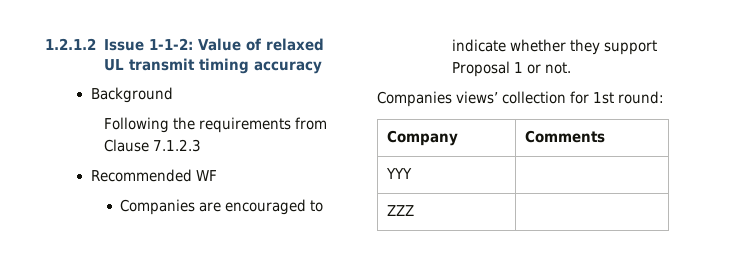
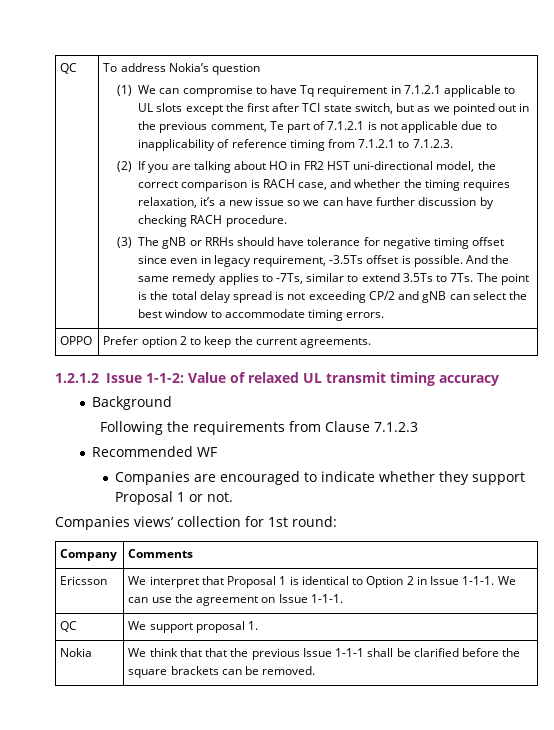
+ QC | To address Nokia’s question
+ (1) We can compromise to have Tq requirement in 7.1.2.1 applicable to UL slots except the first after TCI state switch, but as we pointed out in the previous comment, Te part of 7.1.2.1 is not applicable due to inapplicability of reference timing from 7.1.2.1 to 7.1.2.3.
+ (2) If you are talking about HO in FR2 HST uni-directional model, the correct comparison is RACH case, and whether the timing requires relaxation, it’s a new issue so we can have further discussion by checking RACH procedure.
+ (3) The gNB or RRHs should have tolerance for negative timing offset since even in legacy requirement, -3.5Ts offset is possible. And the same remedy applies to -7Ts, similar to extend 3.5Ts to 7Ts. The point is the total delay spread is not exceeding CP/2 and gNB can select the best window to accommodate timing errors.
+ OPPO | Prefer option 2 to keep the current agreements.
- YYY |
- ZZZ |
+ Ericsson | We interpret that Proposal 1 is identical to Option 2 in Issue 1-1-1. We can use the agreement on Issue 1-1-1.
+ QC | We support proposal 1.
+ Nokia | We think that that the previous Issue 1-1-1 shall be clarified before the square brackets can be removed.

